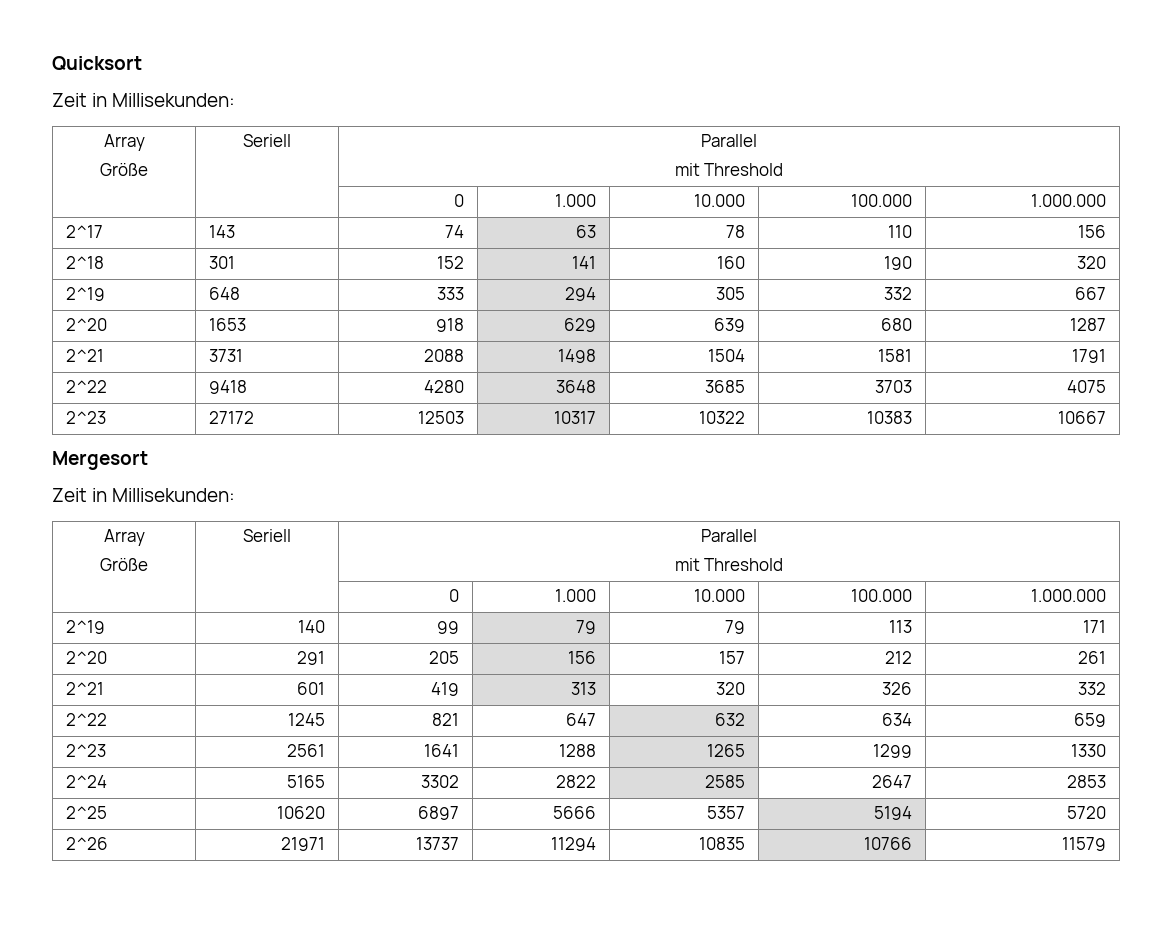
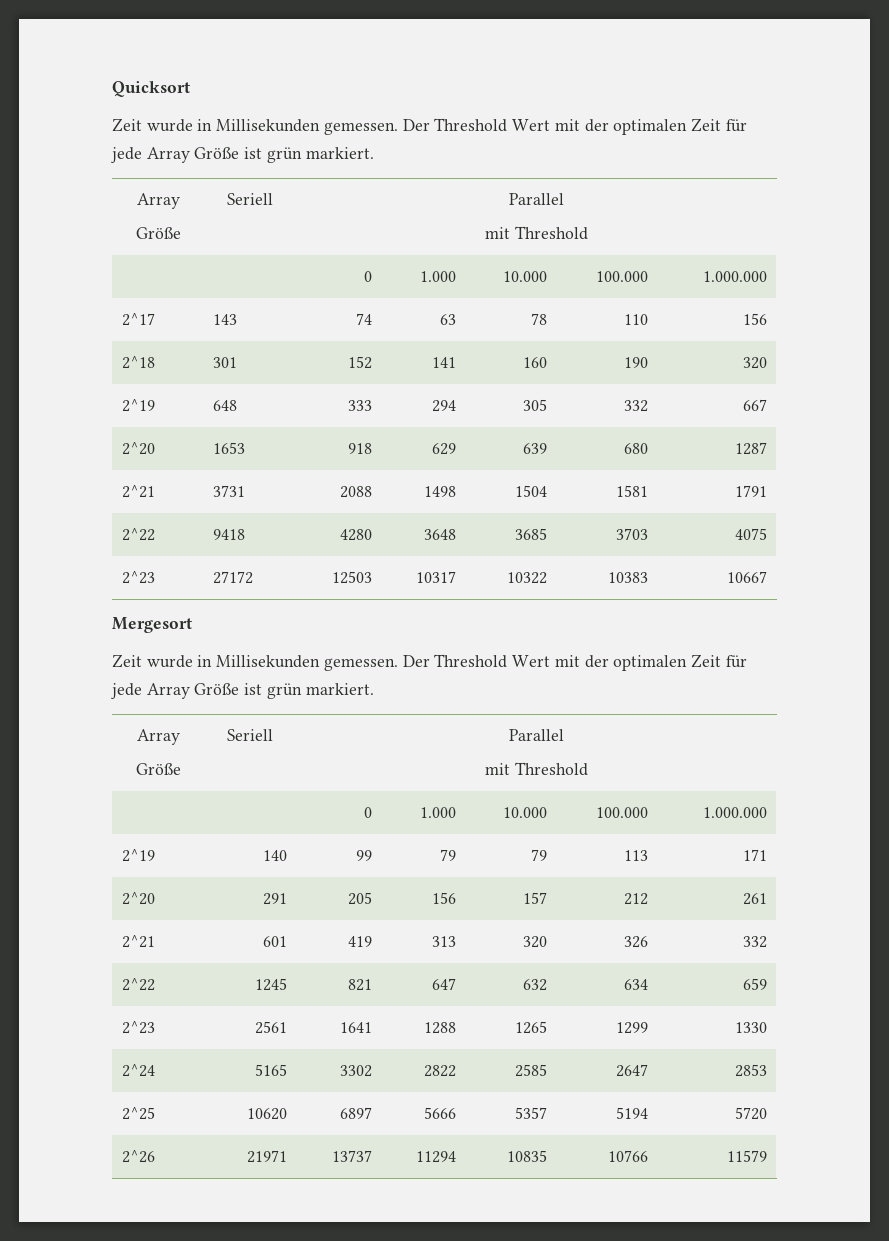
  Quicksort
- Zeit in Millisekunden:
+ Zeit wurde in Millisekunden gemessen. Der Threshold Wert mit der optimalen Zeit für jede Array Größe ist grün markiert.
  Mergesort
- Zeit in Millisekunden:
+ Zeit wurde in Millisekunden gemessen. Der Threshold Wert mit der optimalen Zeit für jede Array Größe ist grün markiert.

